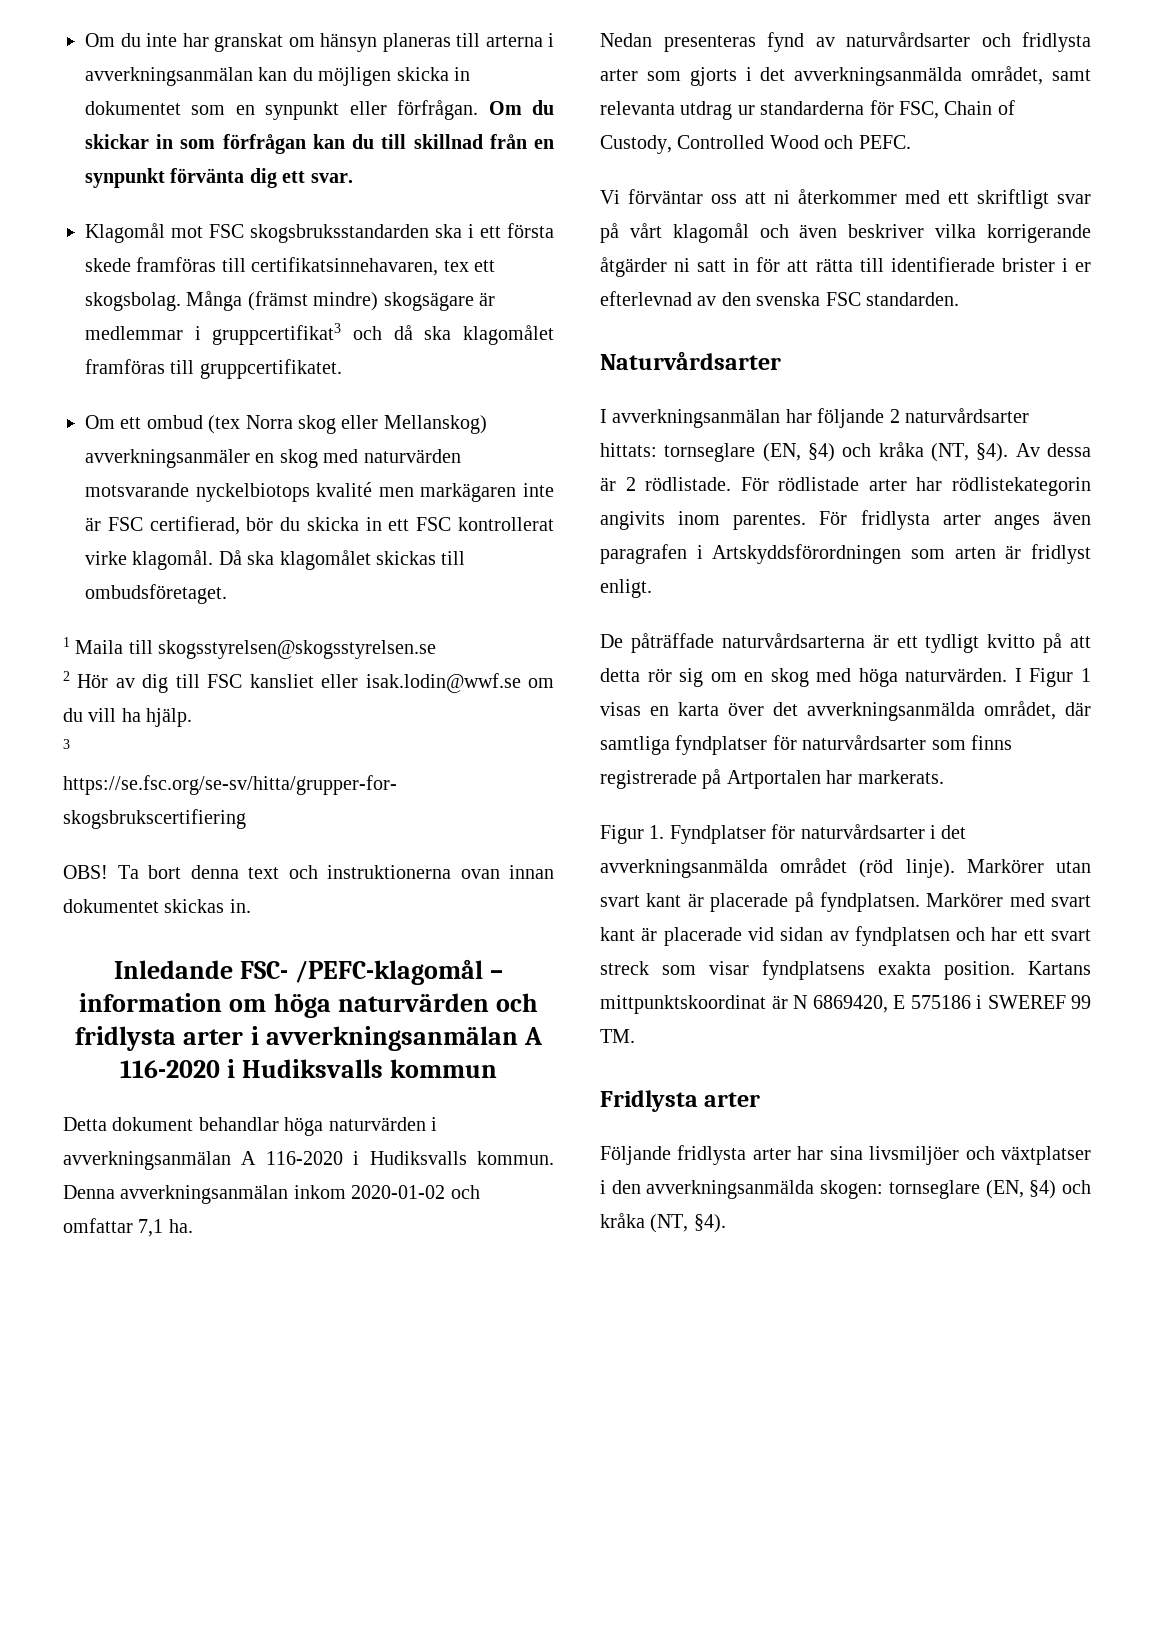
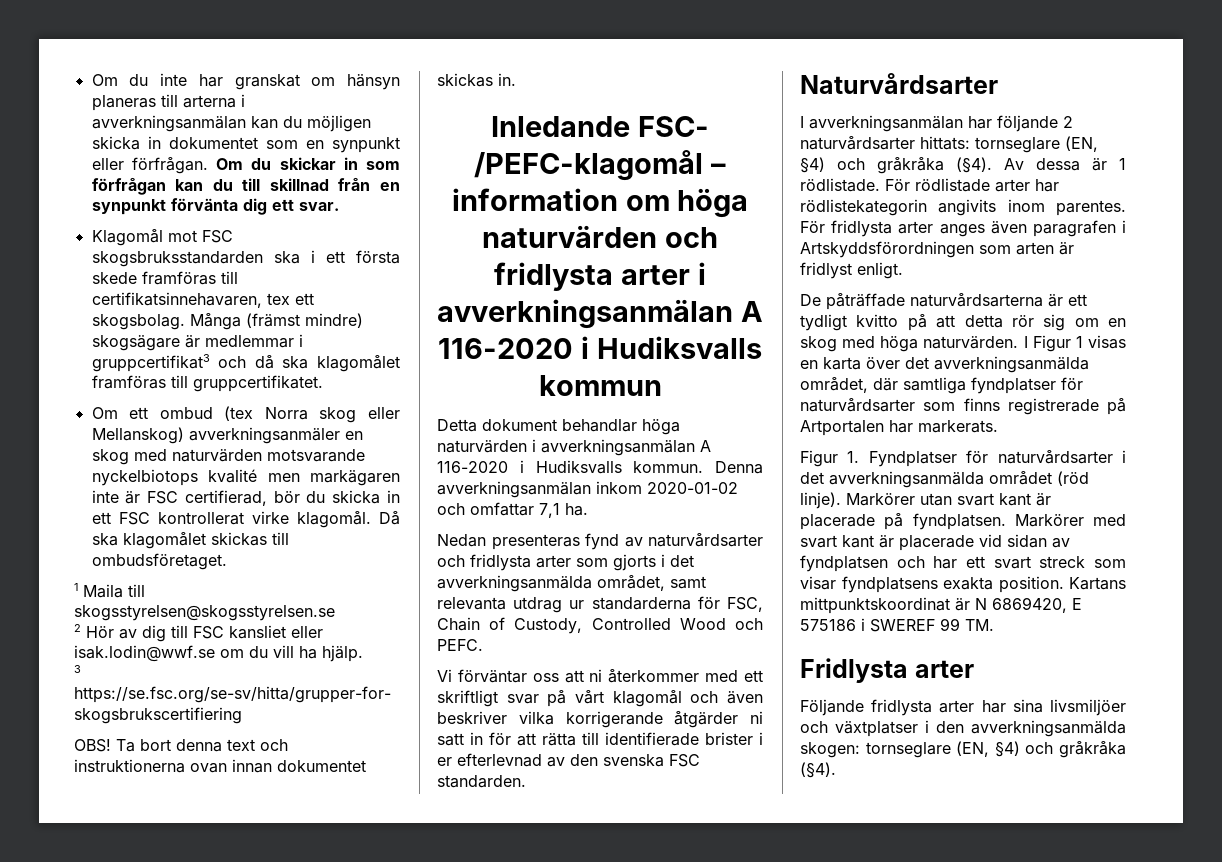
- I avverkningsanmälan har följande 2 naturvårdsarter hittats: tornseglare (EN, §4) och kråka (NT, §4).
+ I avverkningsanmälan har följande 2 naturvårdsarter hittats: tornseglare (EN, §4) och gråkråka (§4).
- Av dessa är 2 rödlistade.
+ Av dessa är 1 rödlistade.
- Följande fridlysta arter har sina livsmiljöer och växtplatser i den avverkningsanmälda skogen: tornseglare (EN, §4) och kråka (NT, §4).
+ Följande fridlysta arter har sina livsmiljöer och växtplatser i den avverkningsanmälda skogen: tornseglare (EN, §4) och gråkråka (§4).

